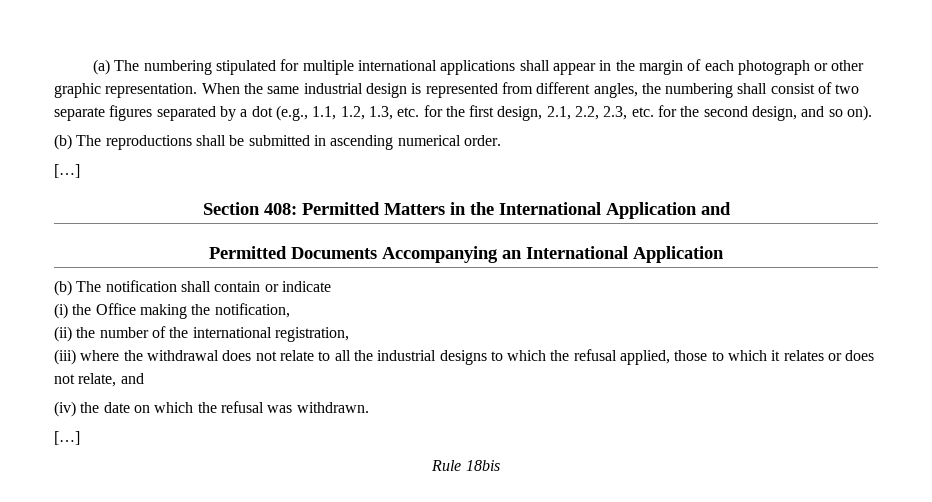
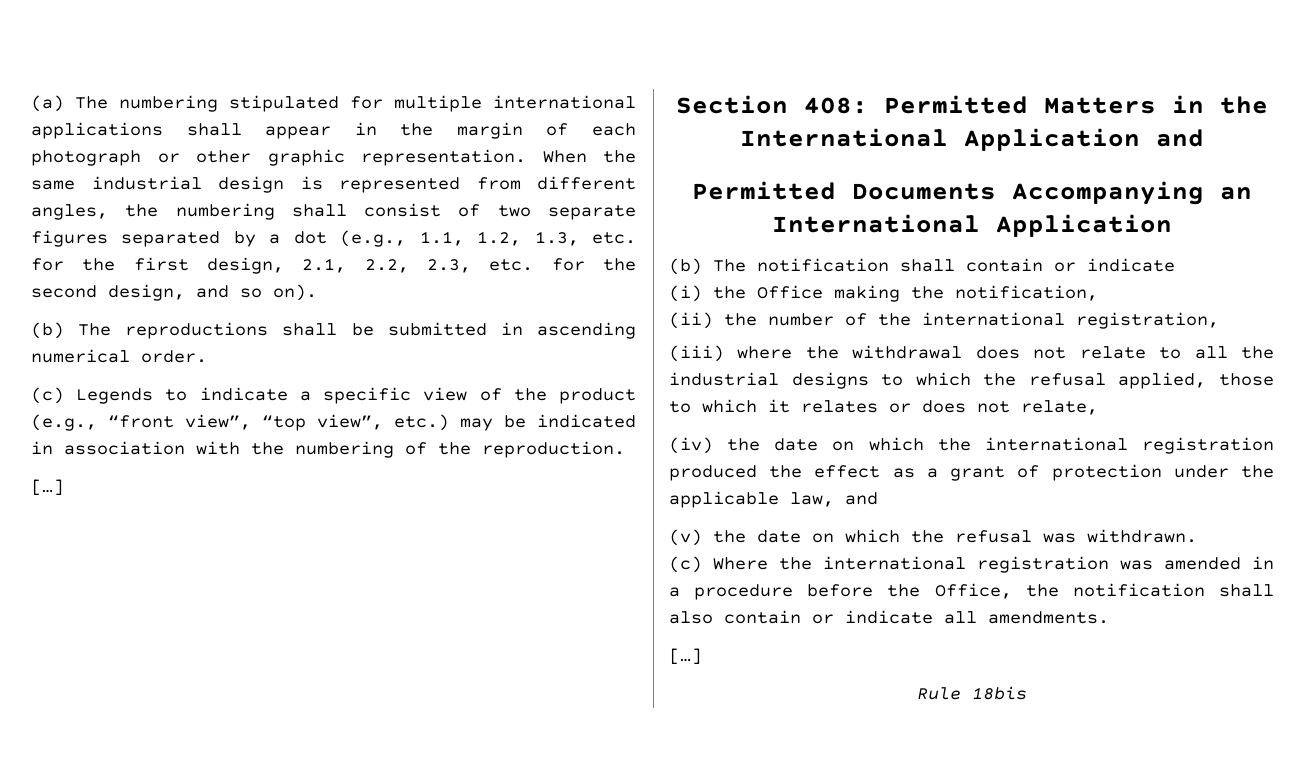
+ (c) Legends to indicate a specific view of the product (e.g., “front view”, “top view”, etc.) may be indicated in association with the numbering of the reproduction.
- (iii) where the withdrawal does not relate to all the industrial designs to which the refusal applied, those to which it relates or does not relate, and
- (iv) the date on which the refusal was withdrawn.
+ (iii) where the withdrawal does not relate to all the industrial designs to which the refusal applied, those to which it relates or does not relate,
+ (iv) the date on which the international registration produced the effect as a grant of protection under the applicable law, and
+ (v) the date on which the refusal was withdrawn.
+ (c) Where the international registration was amended in a procedure before the Office, the notification shall also contain or indicate all amendments.

